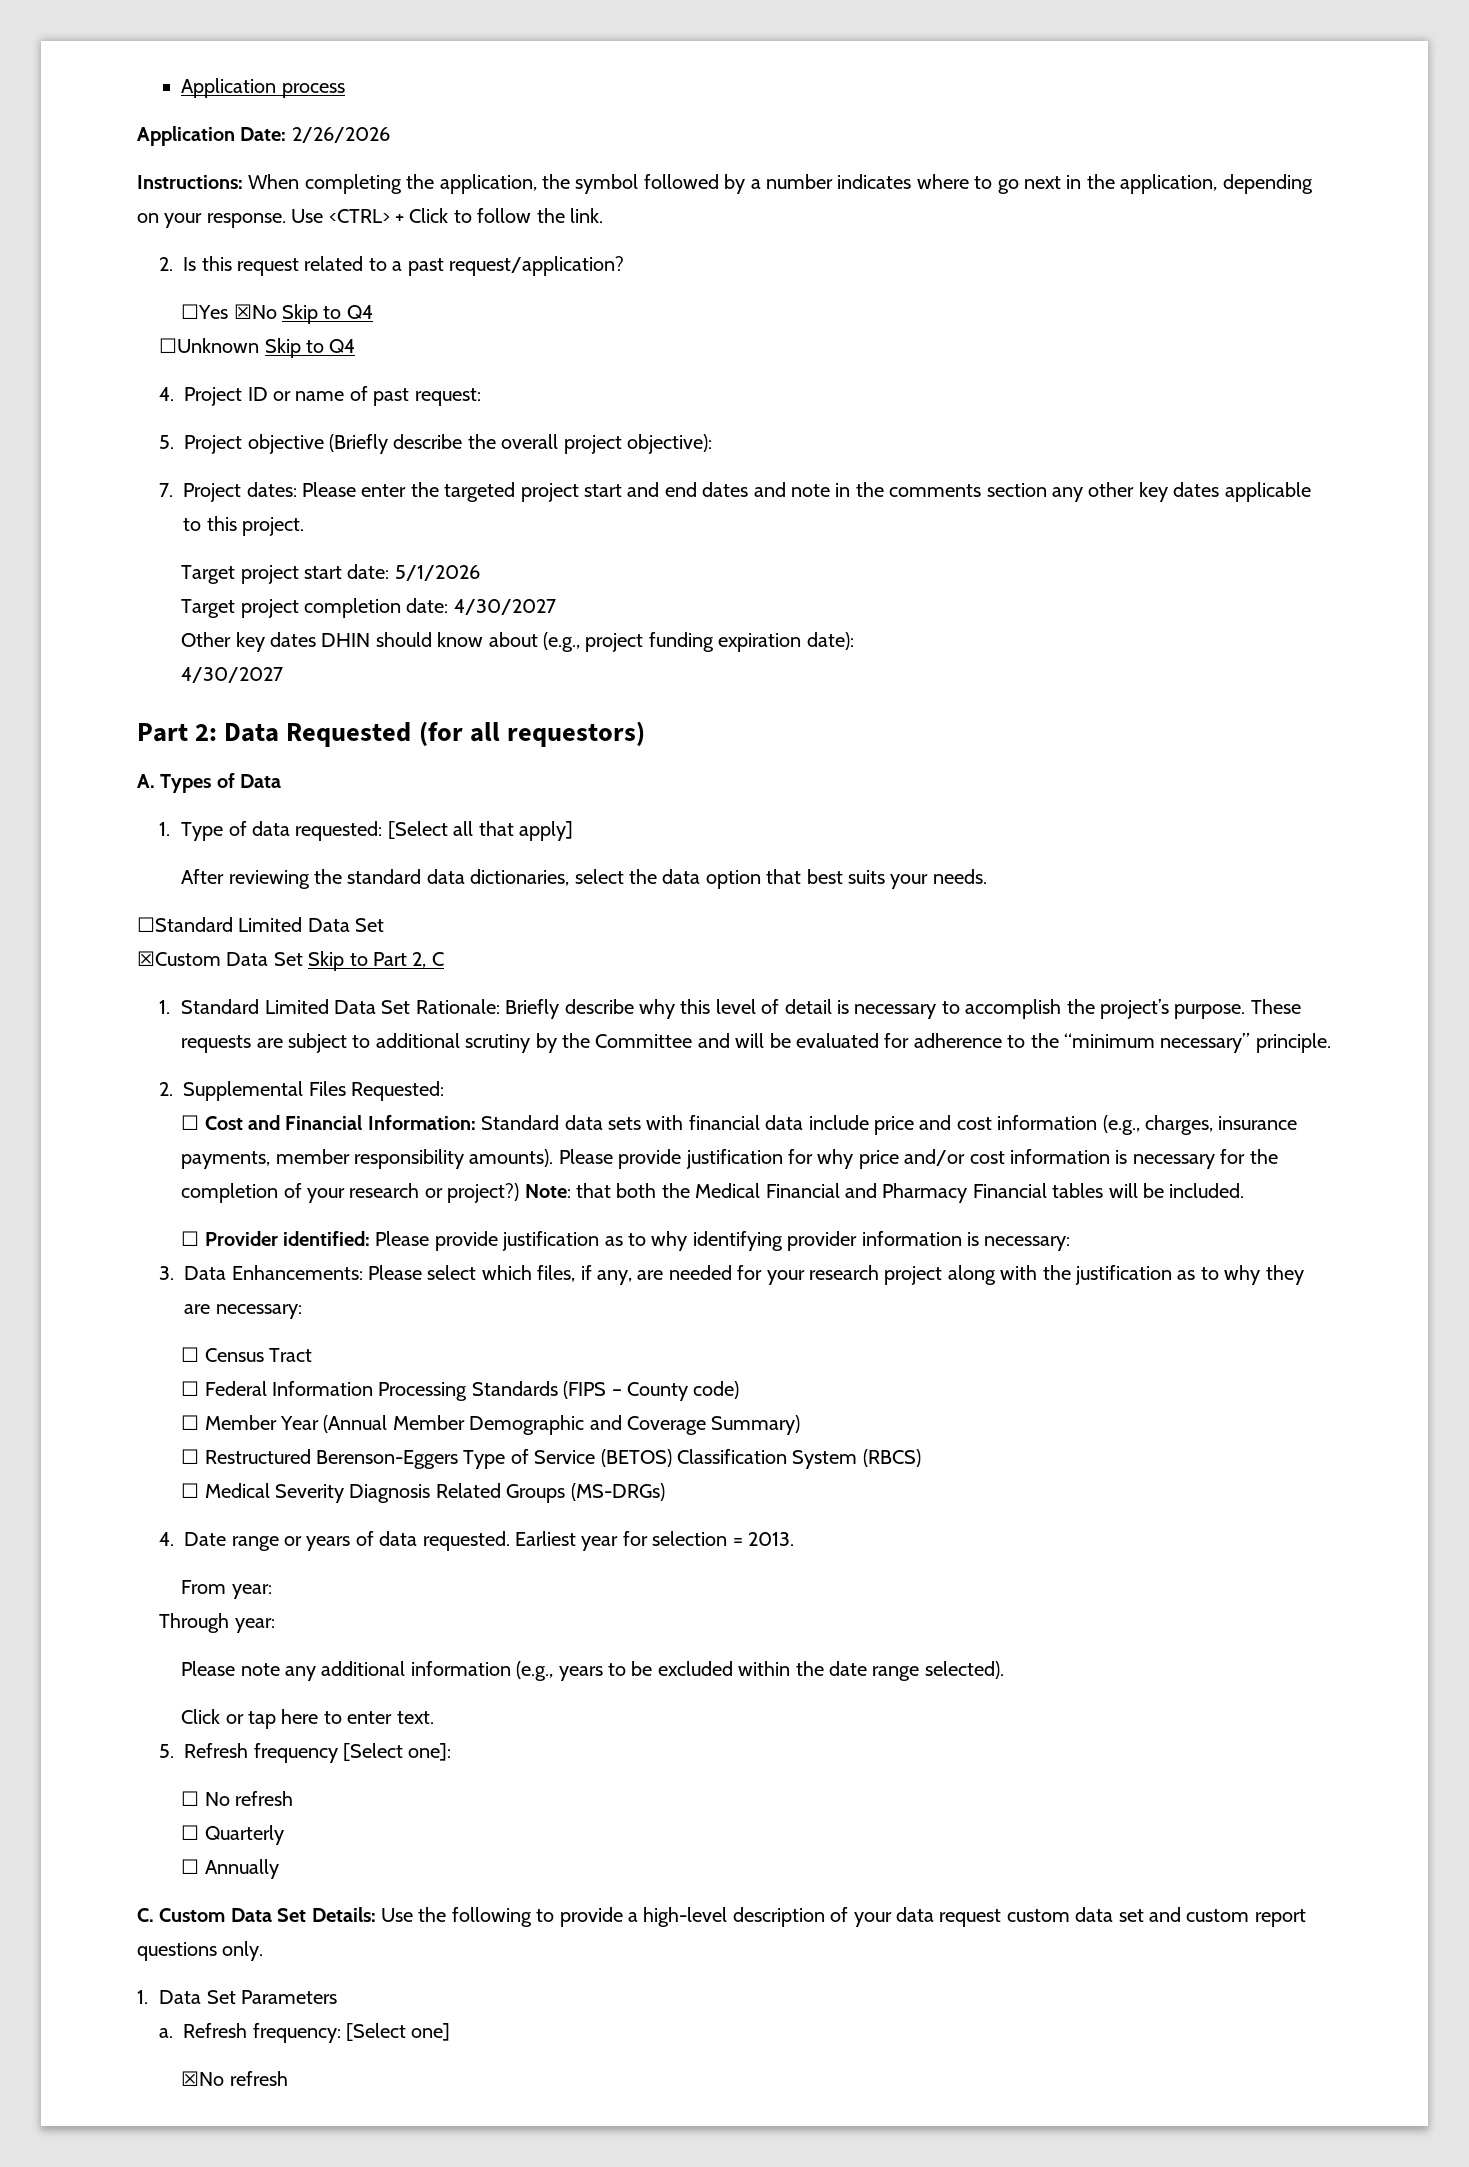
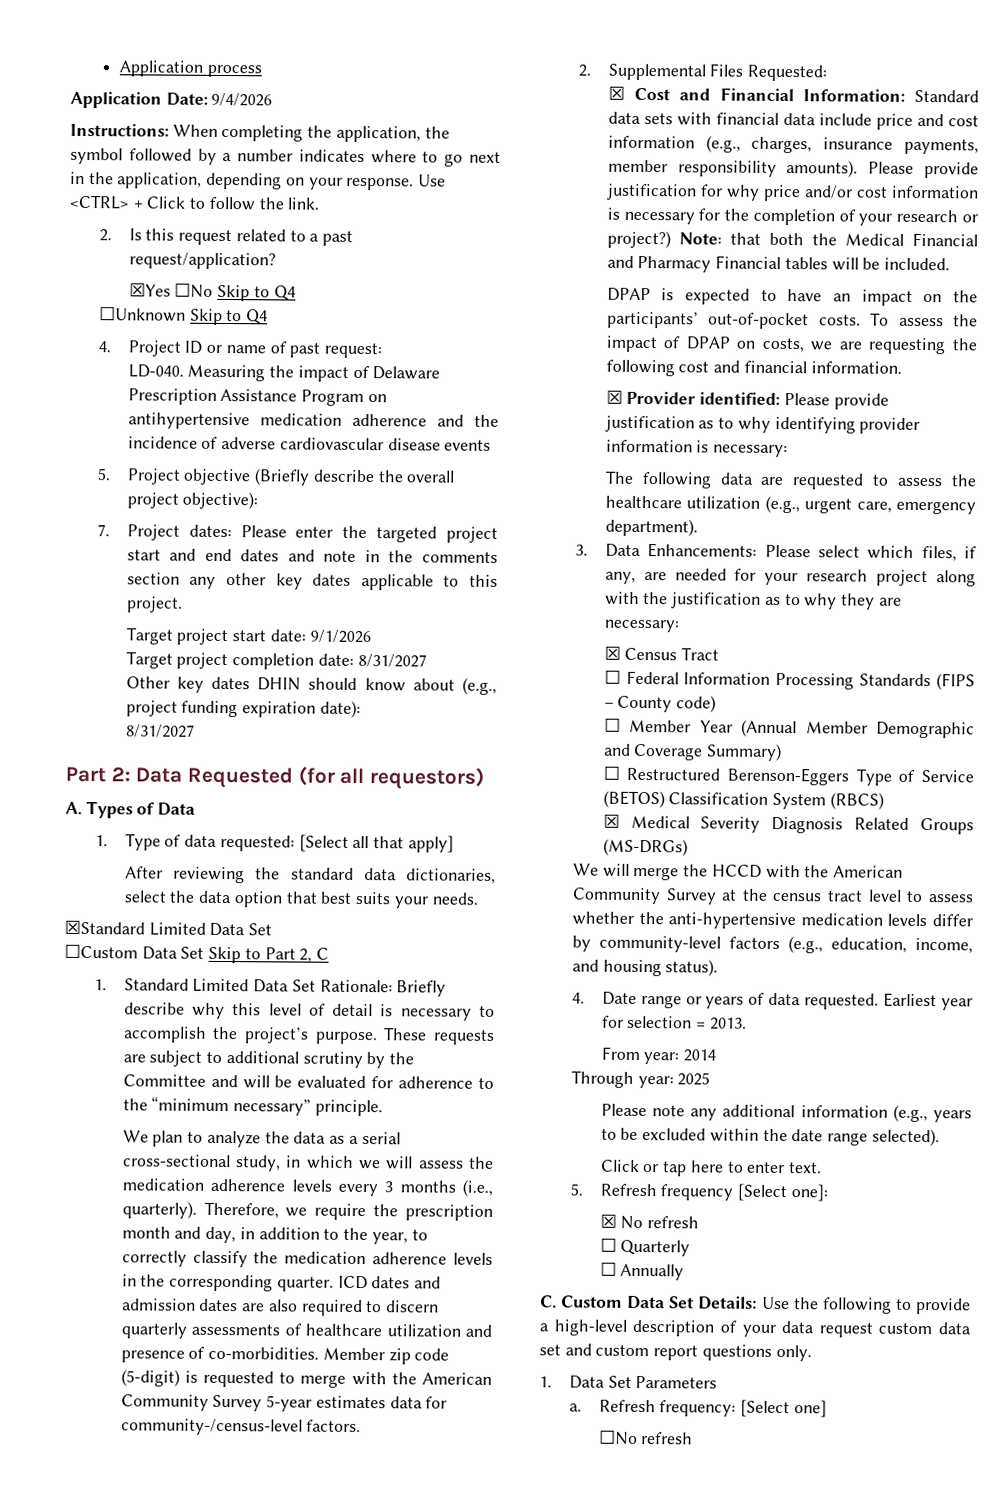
- Application Date: 2/26/2026
+ Application Date: 9/4/2026
- ☐Yes ☒No Skip to Q4
+ ☒Yes ☐No Skip to Q4
+ LD-040. Measuring the impact of Delaware Prescription Assistance Program on antihypertensive medication adherence and the incidence of adverse cardiovascular disease events
- Target project start date: 5/1/2026
+ Target project start date: 9/1/2026
- Target project completion date: 4/30/2027
+ Target project completion date: 8/31/2027
  Other key dates DHIN should know about (e.g., project funding expiration date):
- 4/30/2027
+ 8/31/2027
- ☐Standard Limited Data Set
+ ☒Standard Limited Data Set
- ☒Custom Data Set Skip to Part 2, C
+ ☐Custom Data Set Skip to Part 2, C
+ We plan to analyze the data as a serial cross-sectional study, in which we will assess the medication adherence levels every 3 months (i.e., quarterly). Therefore, we require the prescription month and day, in addition to the year, to correctly classify the medication adherence levels in the corresponding quarter. ICD dates and admission dates are also required to discern quarterly assessments of healthcare utilization and presence of co-morbidities. Member zip code (5-digit) is requested to merge with the American Community Survey 5-year estimates data for community-/census-level factors.
- ☐ Cost and Financial Information: Standard data sets with financial data include price and cost information (e.g., charges, insurance payments, member responsibility amounts).
+ ☒ Cost and Financial Information: Standard data sets with financial data include price and cost information (e.g., charges, insurance payments, member responsibility amounts).
- ☐ Provider identified: Please provide justification as to why identifying provider information is necessary:
+ DPAP is expected to have an impact on the participants’ out-of-pocket costs. To assess the impact of DPAP on costs, we are requesting the following cost and financial information.
+ ☒ Provider identified: Please provide justification as to why identifying provider information is necessary:
+ The following data are requested to assess the healthcare utilization (e.g., urgent care, emergency department).
- ☐ Census Tract
+ ☒ Census Tract
- ☐ Medical Severity Diagnosis Related Groups (MS-DRGs)
+ ☒ Medical Severity Diagnosis Related Groups (MS-DRGs)
+ We will merge the HCCD with the American Community Survey at the census tract level to assess whether the anti-hypertensive medication levels differ by community-level factors (e.g., education, income, and housing status).
- From year:
+ From year: 2014
- Through year:
+ Through year: 2025
- ☐ No refresh
+ ☒ No refresh
- ☒No refresh
+ ☐No refresh

